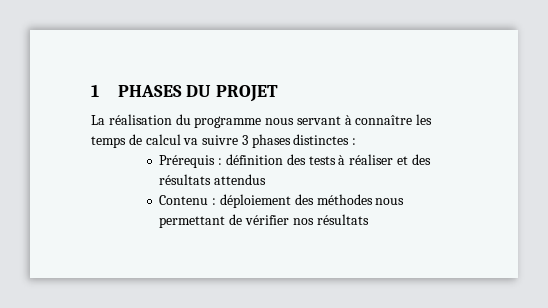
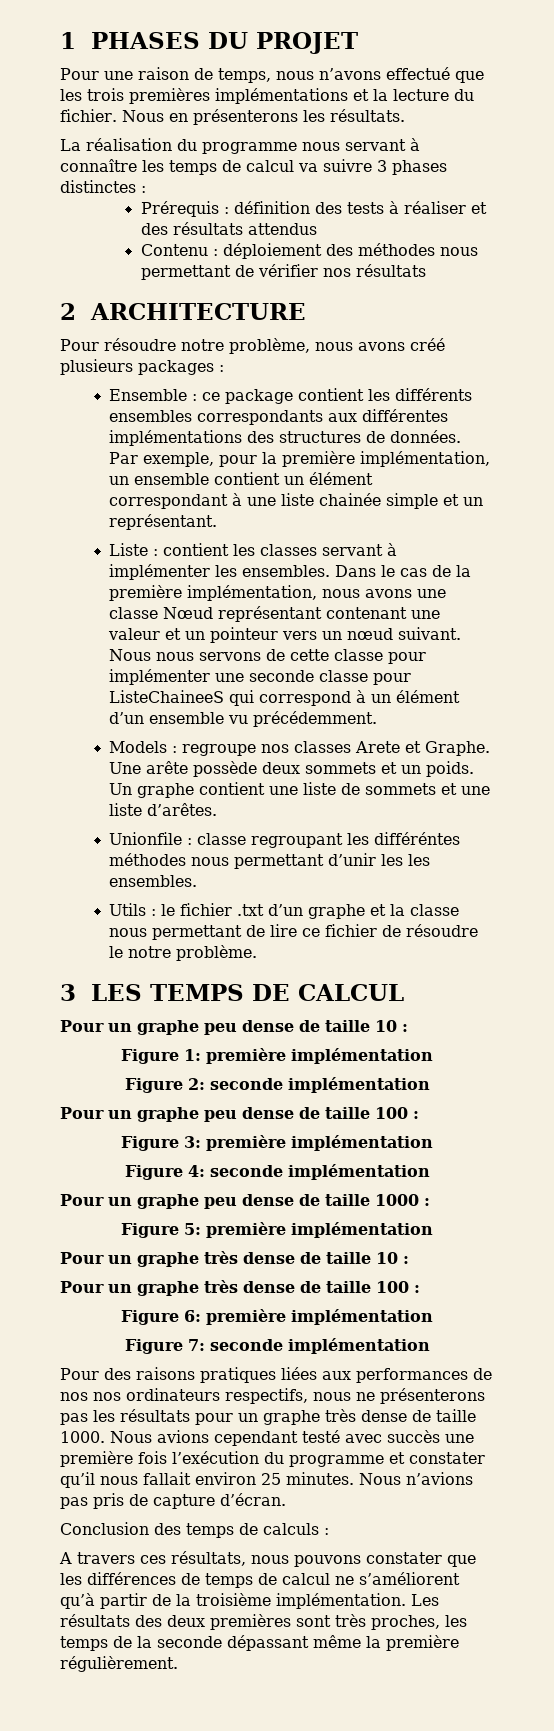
+ Pour une raison de temps, nous n’avons effectué que les trois premières implémentations et la lecture du fichier. Nous en présenterons les résultats.
+ 2 ARCHITECTURE
+ Pour résoudre notre problème, nous avons créé plusieurs packages :
+ Ensemble : ce package contient les différents ensembles correspondants aux différentes implémentations des structures de données. Par exemple, pour la première implémentation, un ensemble contient un élément correspondant à une liste chainée simple et un représentant.
+ Liste : contient les classes servant à implémenter les ensembles. Dans le cas de la première implémentation, nous avons une classe Nœud représentant contenant une valeur et un pointeur vers un nœud suivant. Nous nous servons de cette classe pour implémenter une seconde classe pour ListeChaineeS qui correspond à un élément d’un ensemble vu précédemment.
+ Models : regroupe nos classes Arete et Graphe. Une arête possède deux sommets et un poids. Un graphe contient une liste de sommets et une liste d’arêtes.
+ Unionfile : classe regroupant les différéntes méthodes nous permettant d’unir les les ensembles.
+ Utils : le fichier .txt d’un graphe et la classe nous permettant de lire ce fichier de résoudre le notre problème.
+ 3 LES TEMPS DE CALCUL
+ Pour un graphe peu dense de taille 10 :
+ Figure 1: première implémentation
+ Figure 2: seconde implémentation
+ Pour un graphe peu dense de taille 100 :
+ Figure 3: première implémentation
+ Figure 4: seconde implémentation
+ Pour un graphe peu dense de taille 1000 :
+ Figure 5: première implémentation
+ Pour un graphe très dense de taille 10 :
+ Pour un graphe très dense de taille 100 :
+ Figure 6: première implémentation
+ Figure 7: seconde implémentation
+ Pour des raisons pratiques liées aux performances de nos nos ordinateurs respectifs, nous ne présenterons pas les résultats pour un graphe très dense de taille 1000. Nous avions cependant testé avec succès une première fois l’exécution du programme et constater qu’il nous fallait environ 25 minutes. Nous n’avions pas pris de capture d’écran.
+ Conclusion des temps de calculs :
+ A travers ces résultats, nous pouvons constater que les différences de temps de calcul ne s’améliorent qu’à partir de la troisième implémentation. Les résultats des deux premières sont très proches, les temps de la seconde dépassant même la première régulièrement.

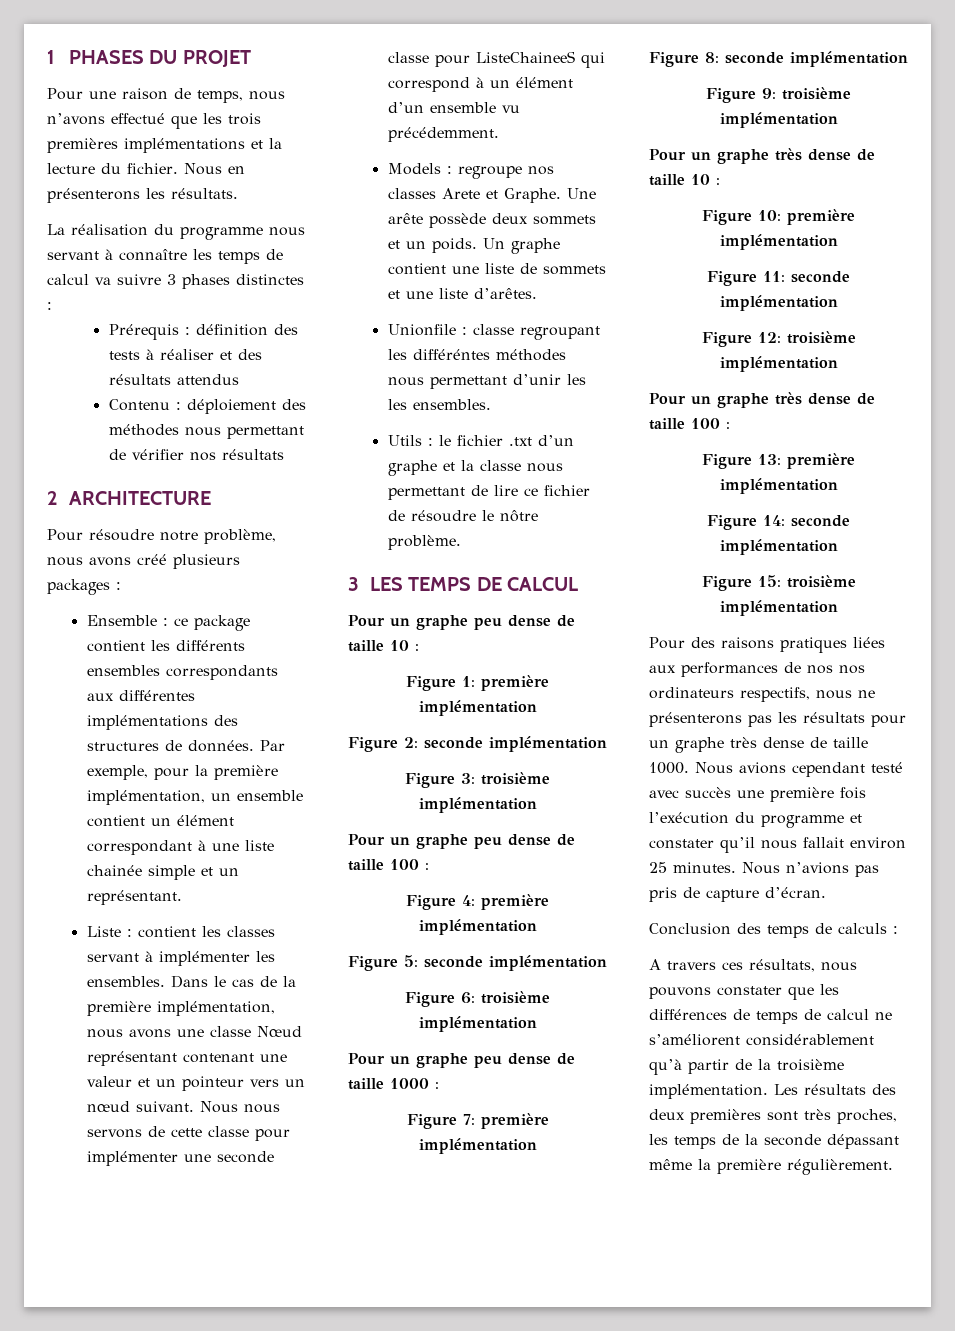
- Utils : le fichier .txt d’un graphe et la classe nous permettant de lire ce fichier de résoudre le notre problème.
+ Utils : le fichier .txt d’un graphe et la classe nous permettant de lire ce fichier de résoudre le nôtre problème.
+ Figure 3: troisième implémentation
- Figure 3: première implémentation
- Figure 4: seconde implémentation
+ Figure 4: première implémentation
+ Figure 5: seconde implémentation
+ Figure 6: troisième implémentation
- Figure 5: première implémentation
+ Figure 7: première implémentation
+ Figure 8: seconde implémentation
+ Figure 9: troisième implémentation
+ Figure 10: première implémentation
+ Figure 11: seconde implémentation
+ Figure 12: troisième implémentation
- Figure 6: première implémentation
- Figure 7: seconde implémentation
+ Figure 13: première implémentation
+ Figure 14: seconde implémentation
+ Figure 15: troisième implémentation
- A travers ces résultats, nous pouvons constater que les différences de temps de calcul ne s’améliorent qu’à partir de la troisième implémentation.
+ A travers ces résultats, nous pouvons constater que les différences de temps de calcul ne s’améliorent considérablement qu’à partir de la troisième implémentation.

